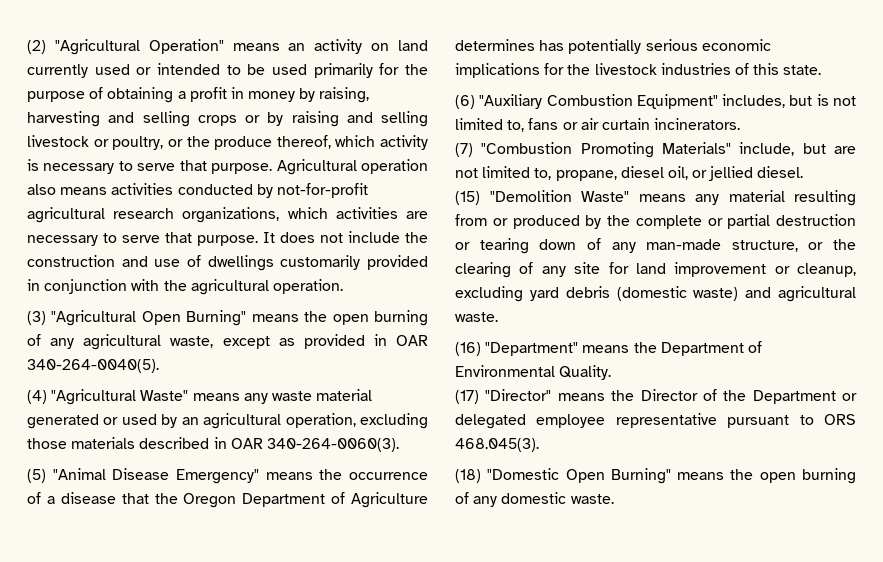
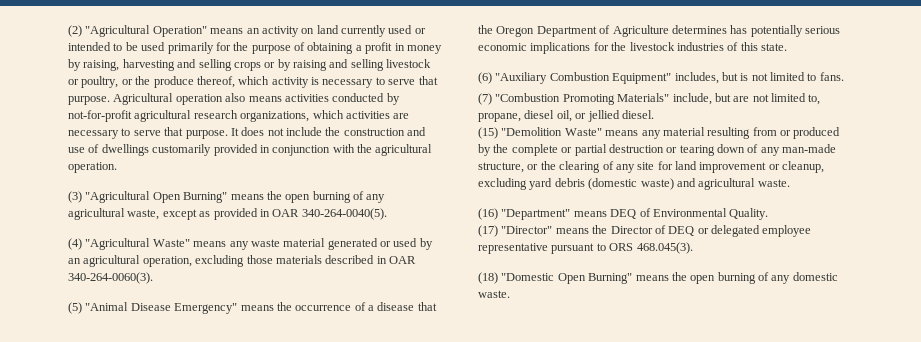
- (6) "Auxiliary Combustion Equipment" includes, but is not limited to, fans or air curtain incinerators.
+ (6) "Auxiliary Combustion Equipment" includes, but is not limited to fans.
- (16) "Department" means the Department of Environmental Quality.
+ (16) "Department" means DEQ of Environmental Quality.
- (17) "Director" means the Director of the Department or delegated employee representative pursuant to ORS 468.045(3).
+ (17) "Director" means the Director of DEQ or delegated employee representative pursuant to ORS 468.045(3).

